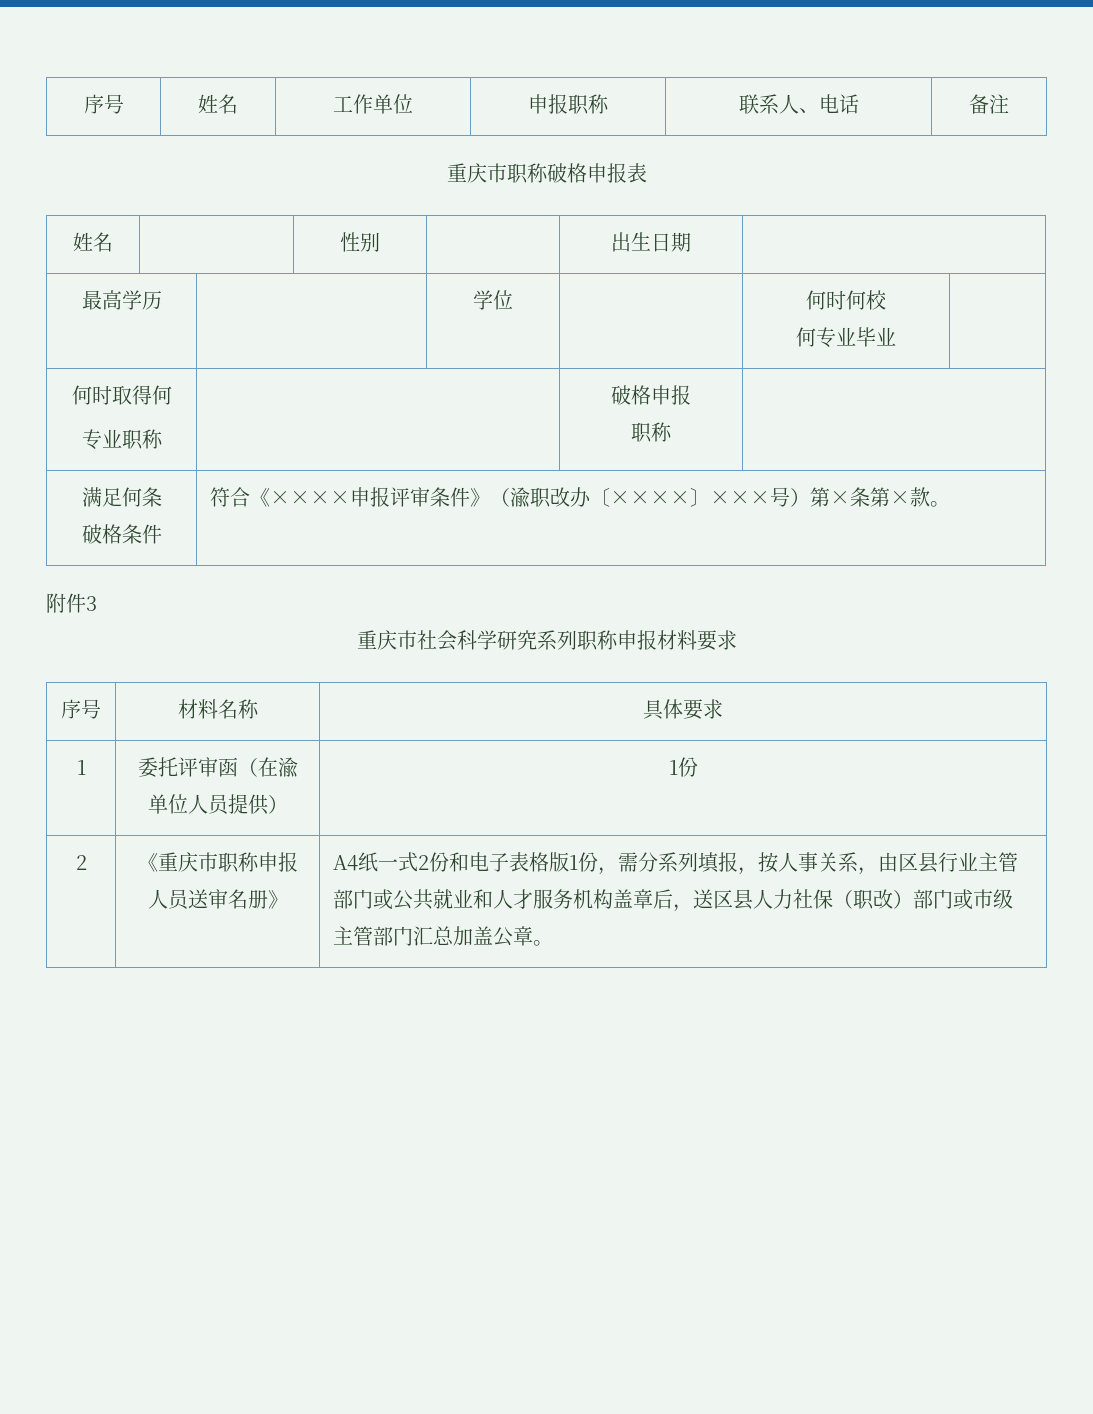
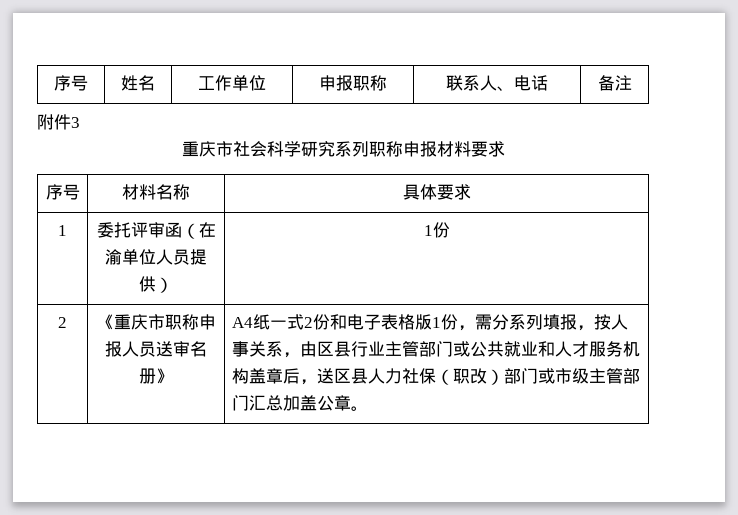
- 重庆市职称破格申报表
- 姓名 | | 性别 | | 出生日期 |
- 最高学历 | | 学位 | | 何时何校
- 何专业毕业 |
- 何时取得何
- 专业职称 | | 破格申报
- 职称 |
- 满足何条
- 破格条件 | 符合《××××申报评审条件》（渝职改办〔××××〕×××号）第×条第×款。

